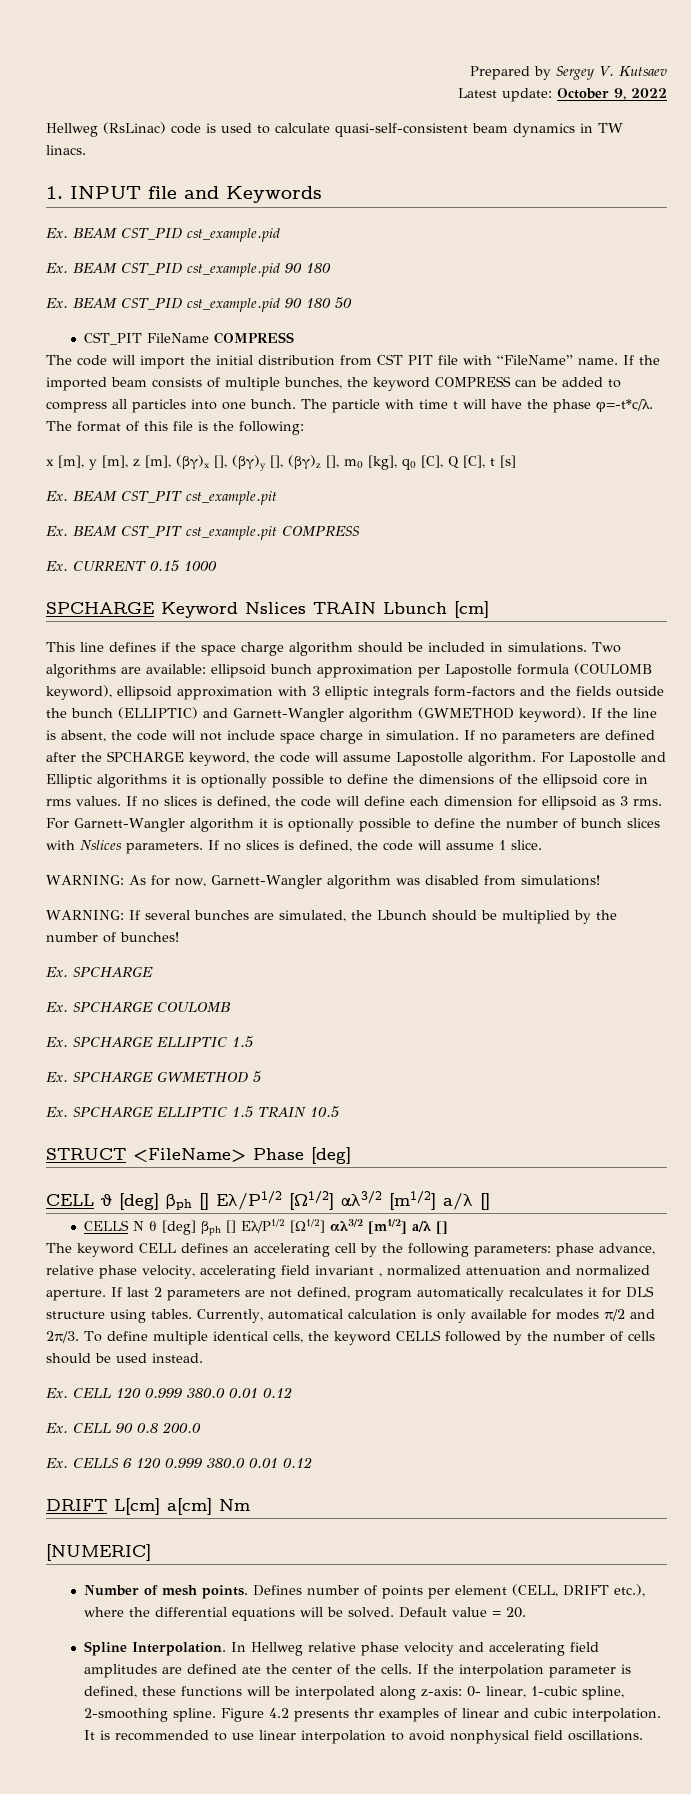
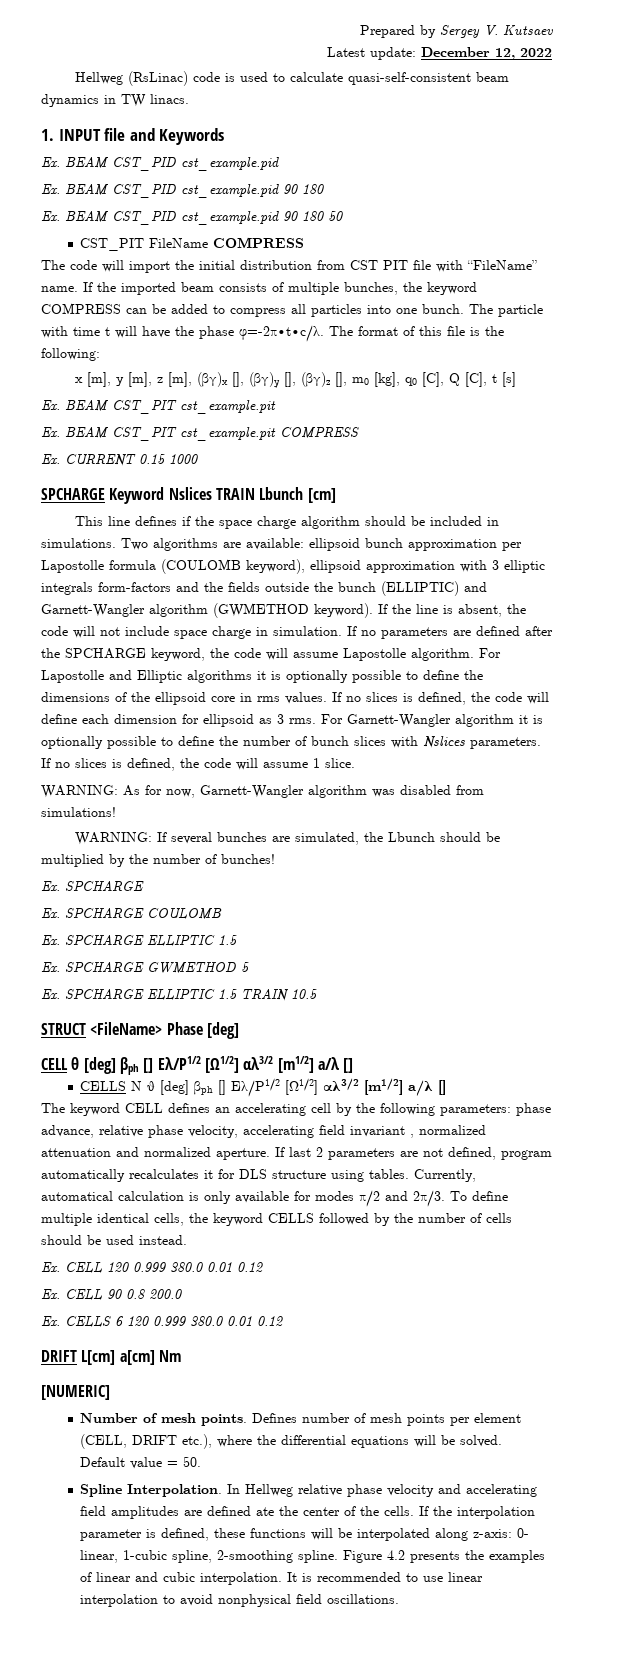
- Latest update: October 9, 2022
+ Latest update: December 12, 2022
- The particle with time t will have the phase φ=-t*c/λ.
+ The particle with time t will have the phase φ=-2π∙t∙c/λ.
- Defines number of points per element (CELL, DRIFT etc.), where the differential equations will be solved.
+ Defines number of mesh points per element (CELL, DRIFT etc.), where the differential equations will be solved.
- Default value = 20.
+ Default value = 50.
- Figure 4.2 presents thr examples of linear and cubic interpolation.
+ Figure 4.2 presents the examples of linear and cubic interpolation.

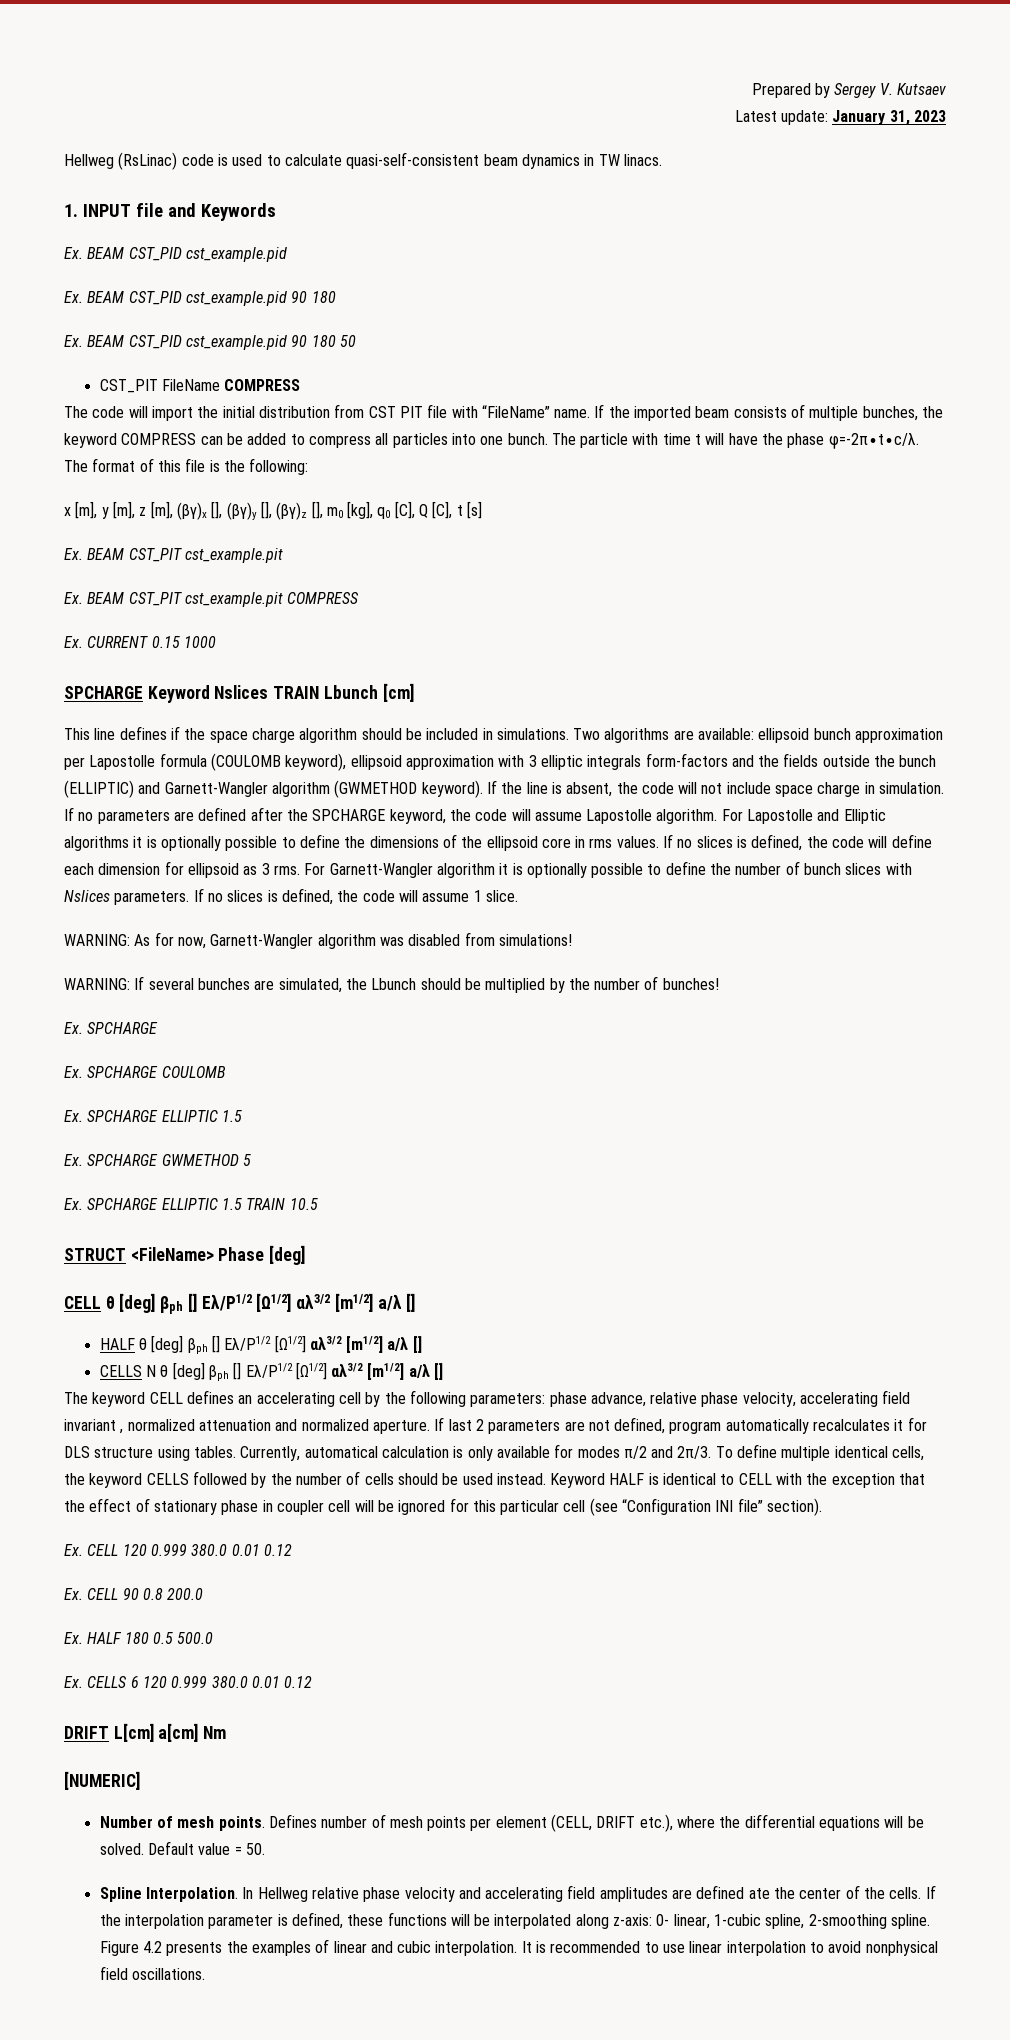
- Latest update: December 12, 2022
+ Latest update: January 31, 2023
+ HALF θ [deg] βph [] Eλ/P1/2 [Ω1/2] αλ3/2 [m1/2] a/λ []
+ Keyword HALF is identical to CELL with the exception that the effect of stationary phase in coupler cell will be ignored for this particular cell (see “Configuration INI file” section).
+ Ex. HALF 180 0.5 500.0

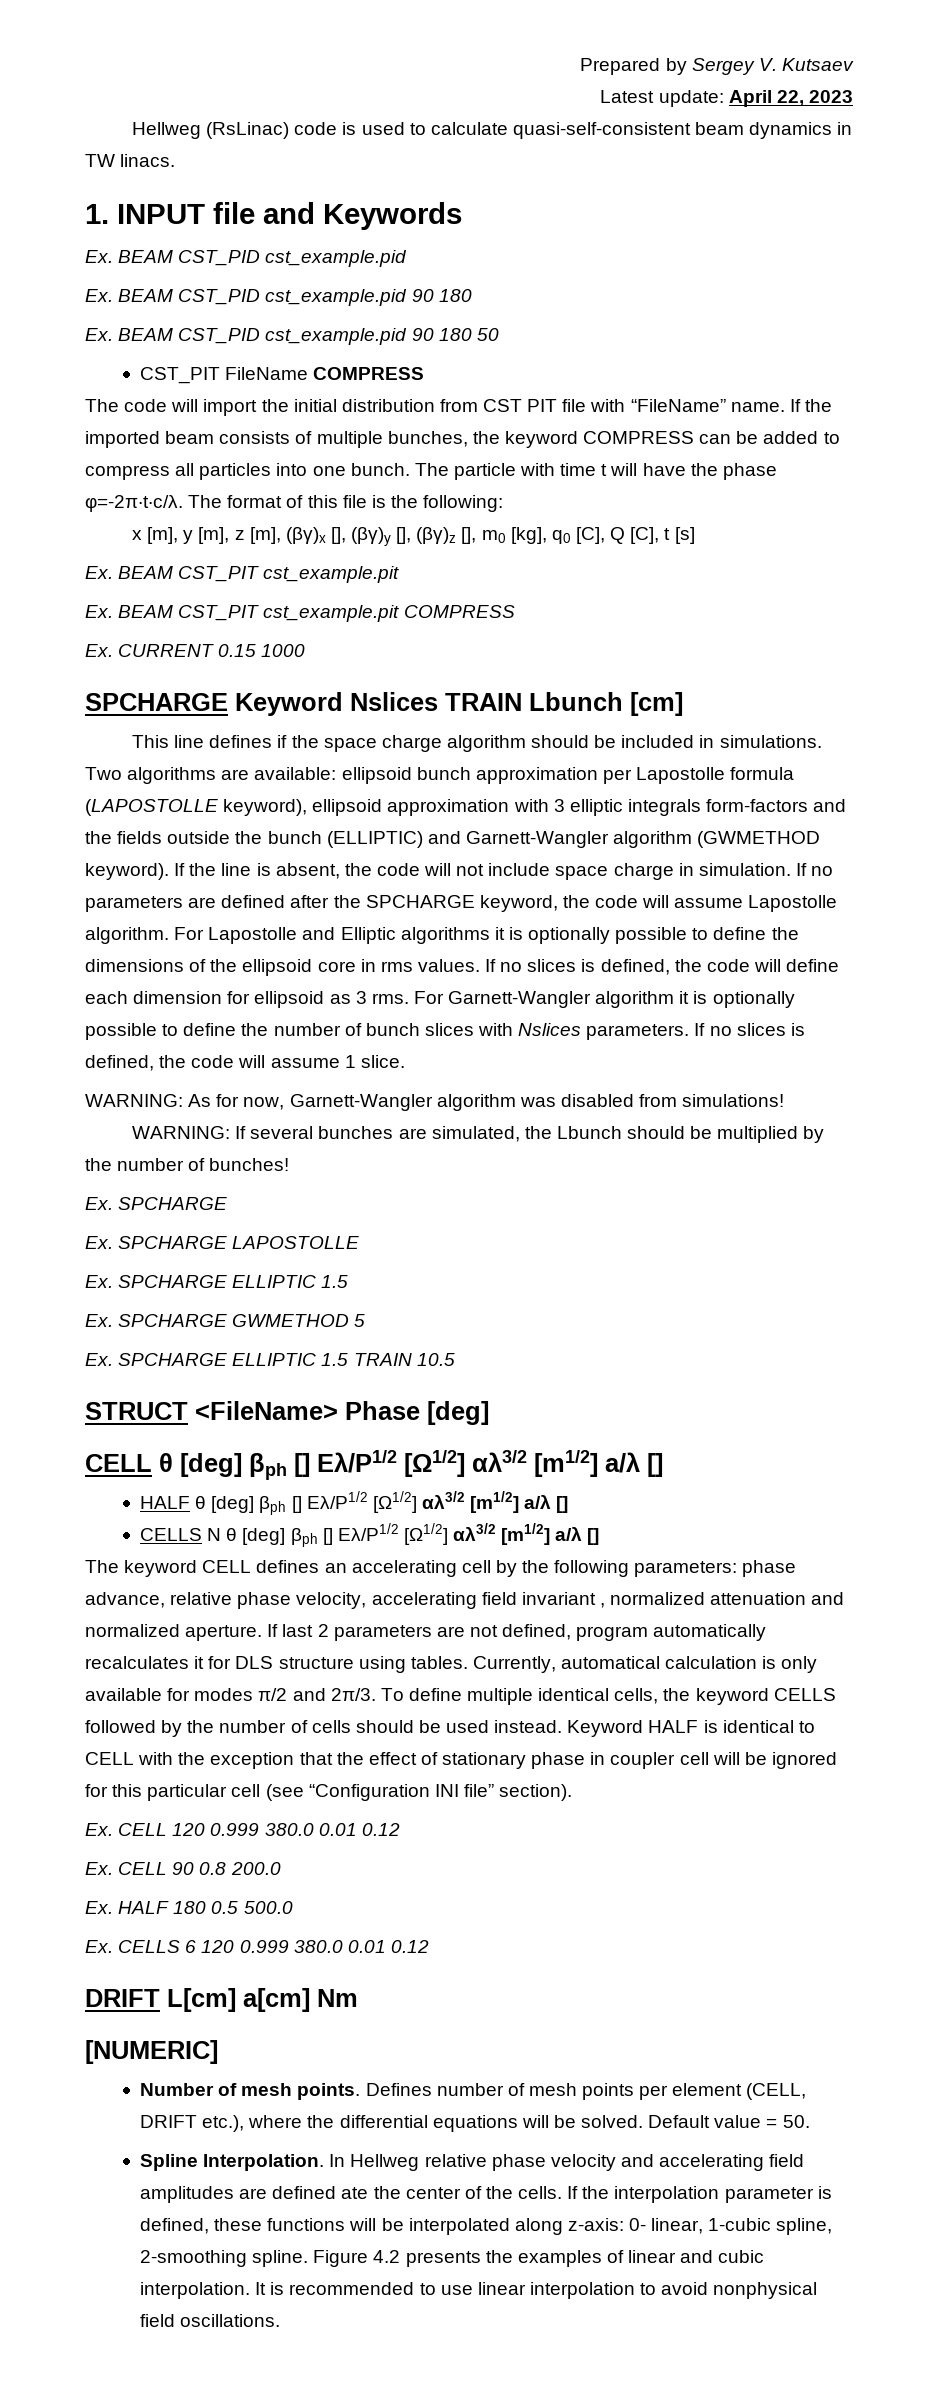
- Latest update: January 31, 2023
+ Latest update: April 22, 2023
- Two algorithms are available: ellipsoid bunch approximation per Lapostolle formula (COULOMB keyword), ellipsoid approximation with 3 elliptic integrals form-factors and the fields outside the bunch (ELLIPTIC) and Garnett-Wangler algorithm (GWMETHOD keyword).
+ Two algorithms are available: ellipsoid bunch approximation per Lapostolle formula (LAPOSTOLLE keyword), ellipsoid approximation with 3 elliptic integrals form-factors and the fields outside the bunch (ELLIPTIC) and Garnett-Wangler algorithm (GWMETHOD keyword).
- Ex. SPCHARGE COULOMB
+ Ex. SPCHARGE LAPOSTOLLE

